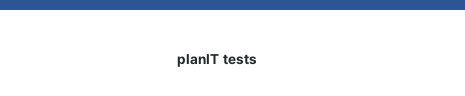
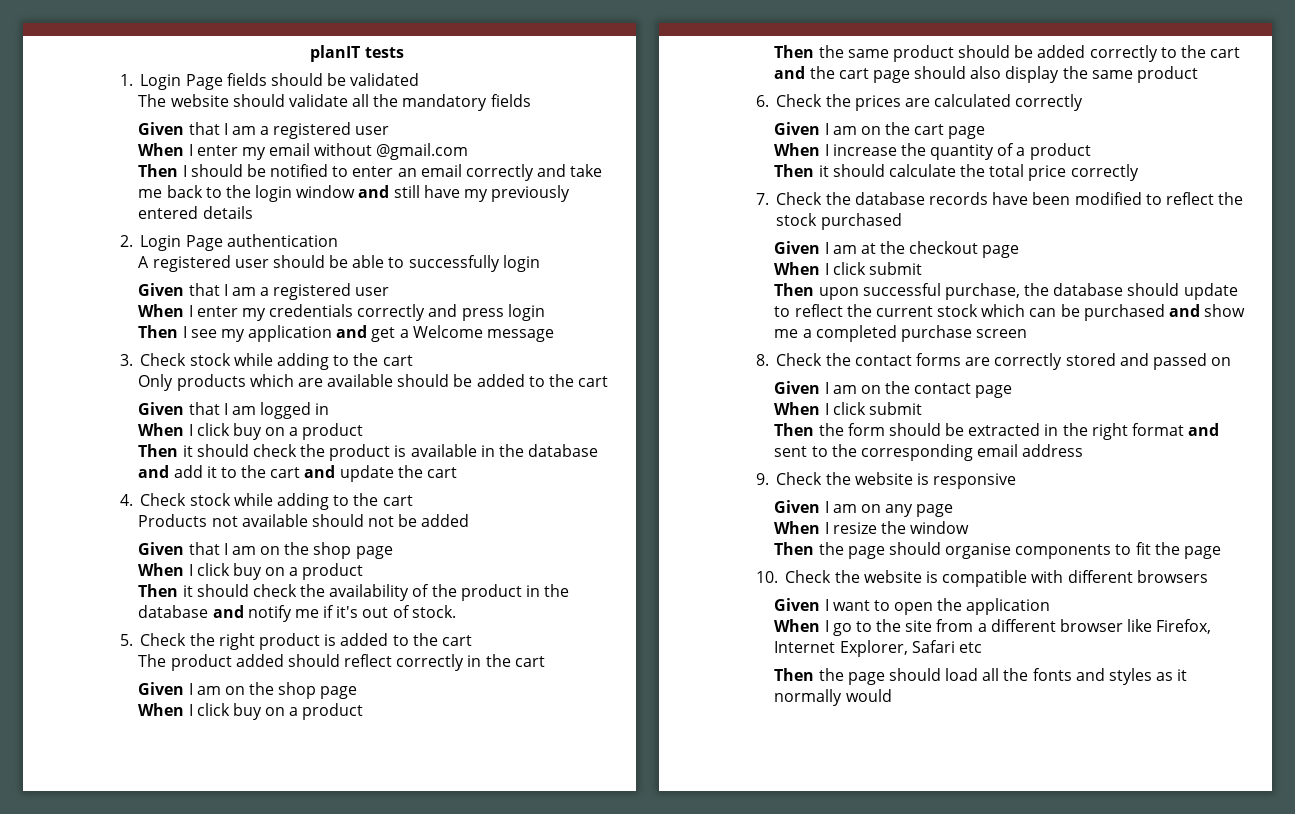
+ 1. Login Page fields should be validated
+ The website should validate all the mandatory fields
+ Given that I am a registered user
+ When I enter my email without @gmail.com
+ Then I should be notified to enter an email correctly and take me back to the login window and still have my previously entered details
+ 2. Login Page authentication
+ A registered user should be able to successfully login
+ Given that I am a registered user
+ When I enter my credentials correctly and press login
+ Then I see my application and get a Welcome message
+ 3. Check stock while adding to the cart
+ Only products which are available should be added to the cart
+ Given that I am logged in
+ When I click buy on a product
+ Then it should check the product is available in the database and add it to the cart and update the cart
+ 4. Check stock while adding to the cart
+ Products not available should not be added
+ Given that I am on the shop page
+ When I click buy on a product
+ Then it should check the availability of the product in the database and notify me if it's out of stock.
+ 5. Check the right product is added to the cart
+ The product added should reflect correctly in the cart
+ Given I am on the shop page
+ When I click buy on a product
+ Then the same product should be added correctly to the cart and the cart page should also display the same product
+ 6. Check the prices are calculated correctly
+ Given I am on the cart page
+ When I increase the quantity of a product
+ Then it should calculate the total price correctly
+ 7. Check the database records have been modified to reflect the stock purchased
+ Given I am at the checkout page
+ When I click submit
+ Then upon successful purchase, the database should update to reflect the current stock which can be purchased and show me a completed purchase screen
+ 8. Check the contact forms are correctly stored and passed on
+ Given I am on the contact page
+ When I click submit
+ Then the form should be extracted in the right format and sent to the corresponding email address
+ 9. Check the website is responsive
+ Given I am on any page
+ When I resize the window
+ Then the page should organise components to fit the page
+ 10. Check the website is compatible with different browsers
+ Given I want to open the application
+ When I go to the site from a different browser like Firefox, Internet Explorer, Safari etc
+ Then the page should load all the fonts and styles as it normally would

